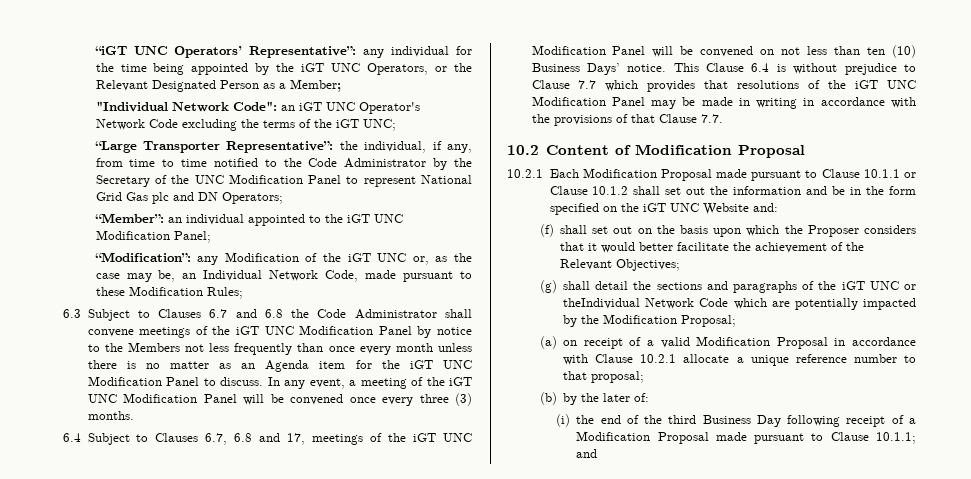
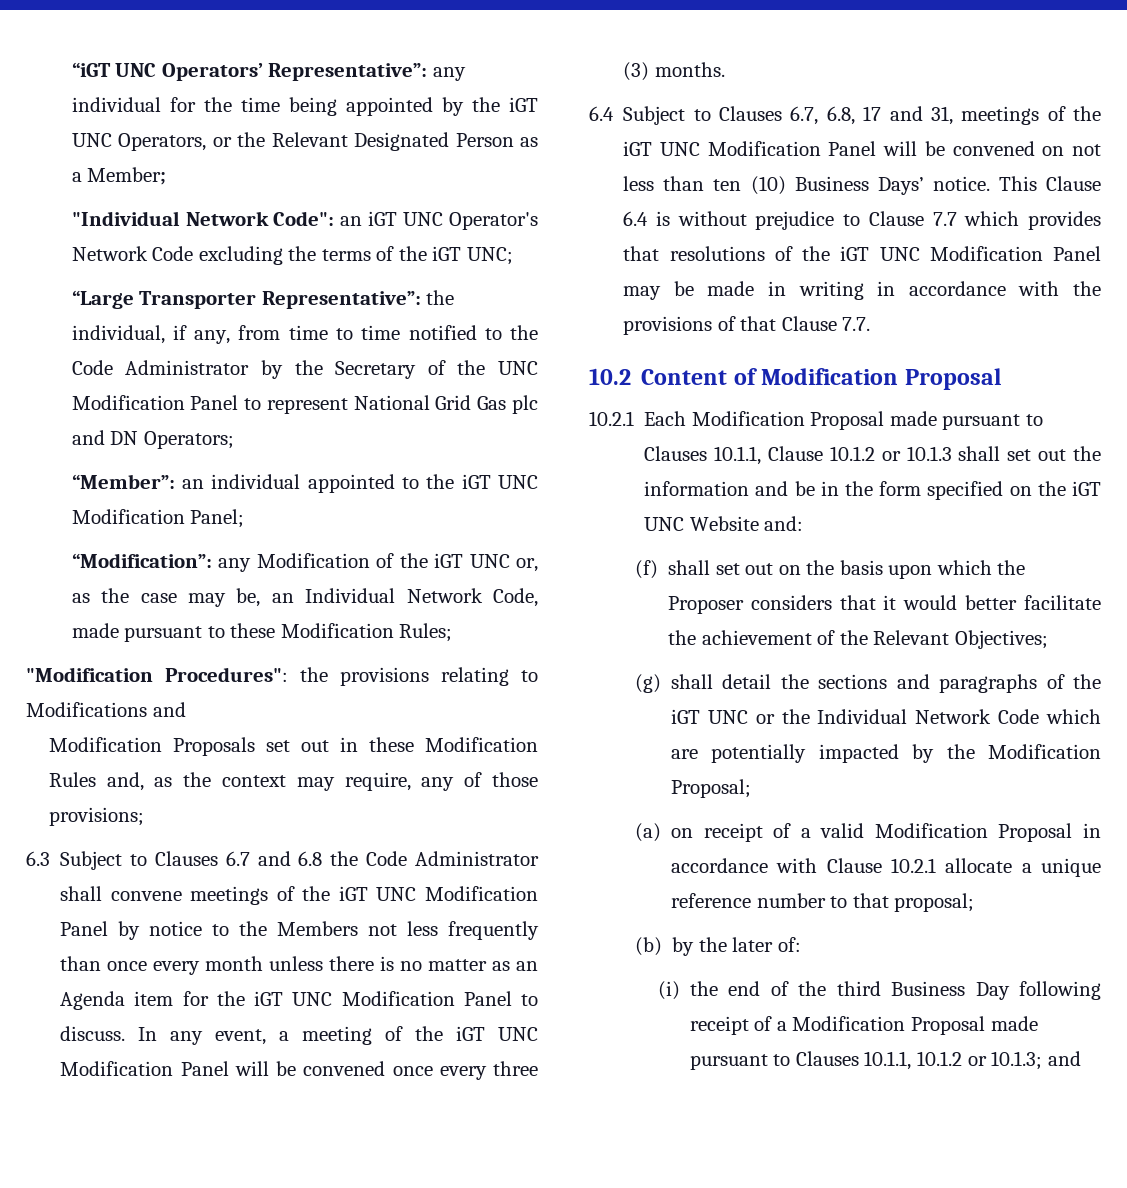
+ "Modification Procedures": the provisions relating to Modifications and
+ Modification Proposals set out in these Modification Rules and, as the context may require, any of those provisions;
- 6.4 Subject to Clauses 6.7, 6.8 and 17, meetings of the iGT UNC Modification Panel will be convened on not less than ten (10) Business Days’ notice.
+ 6.4 Subject to Clauses 6.7, 6.8, 17 and 31, meetings of the iGT UNC Modification Panel will be convened on not less than ten (10) Business Days’ notice.
- 10.2.1 Each Modification Proposal made pursuant to Clause 10.1.1 or Clause 10.1.2 shall set out the information and be in the form specified on the iGT UNC Website and:
+ 10.2.1 Each Modification Proposal made pursuant to Clauses 10.1.1, Clause 10.1.2 or 10.1.3 shall set out the information and be in the form specified on the iGT UNC Website and:
- (g) shall detail the sections and paragraphs of the iGT UNC or theIndividual Network Code which are potentially impacted by the Modification Proposal;
+ (g) shall detail the sections and paragraphs of the iGT UNC or the Individual Network Code which are potentially impacted by the Modification Proposal;
- (i) the end of the third Business Day following receipt of a Modification Proposal made pursuant to Clause 10.1.1; and
+ (i) the end of the third Business Day following receipt of a Modification Proposal made pursuant to Clauses 10.1.1, 10.1.2 or 10.1.3; and

